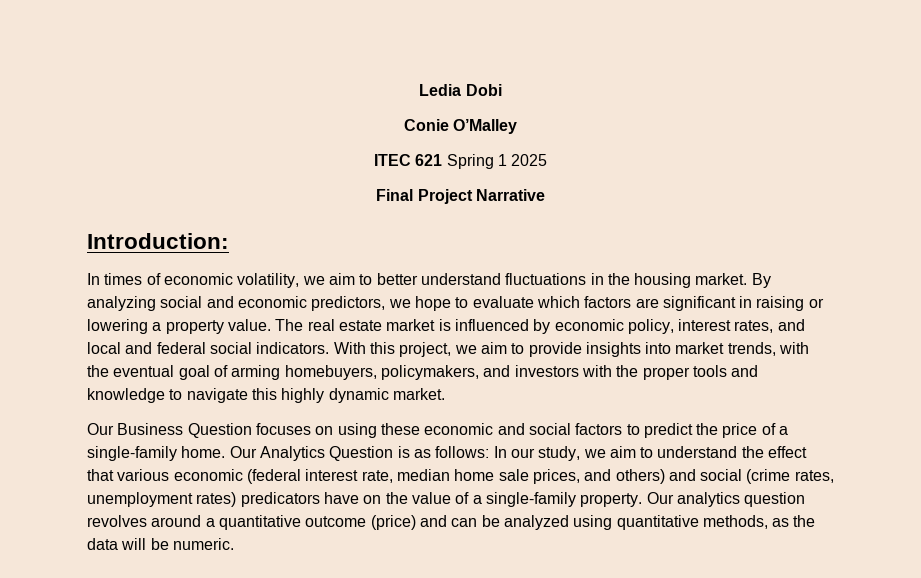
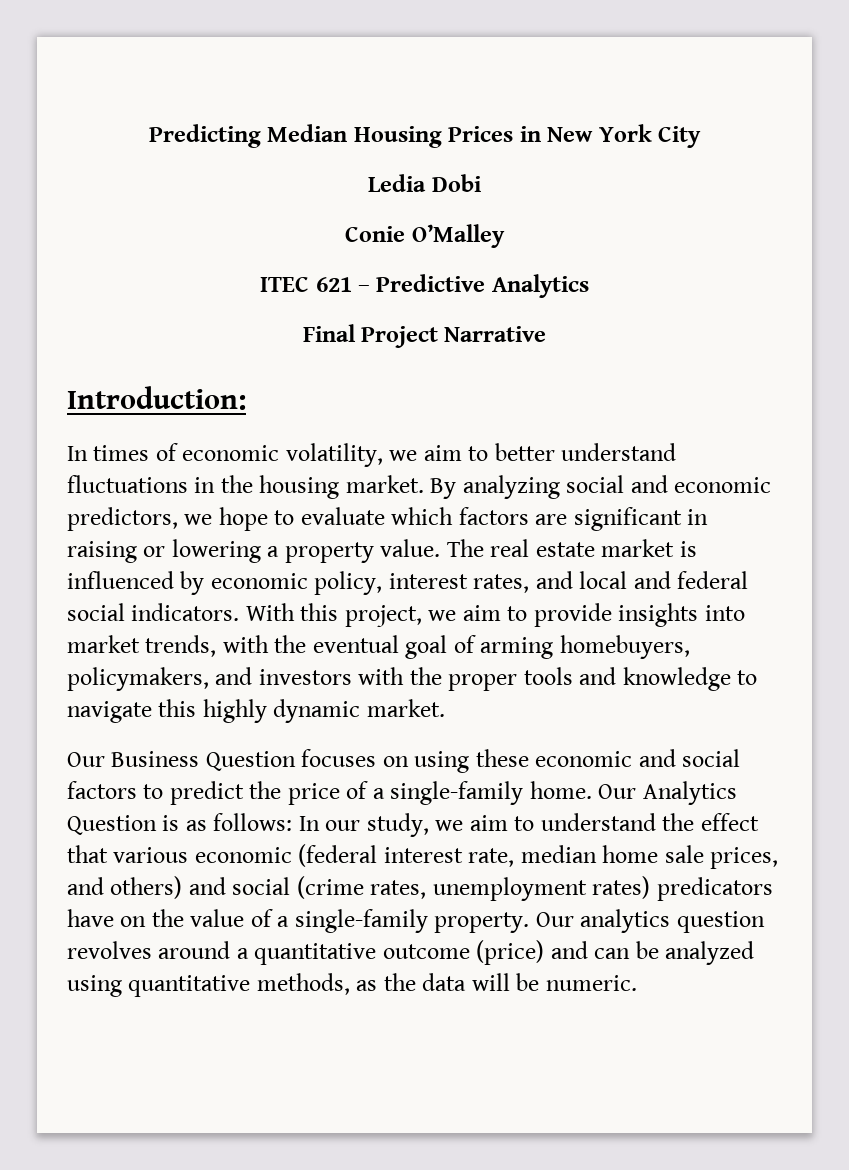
+ Predicting Median Housing Prices in New York City
- ITEC 621 Spring 1 2025
+ ITEC 621 – Predictive Analytics

